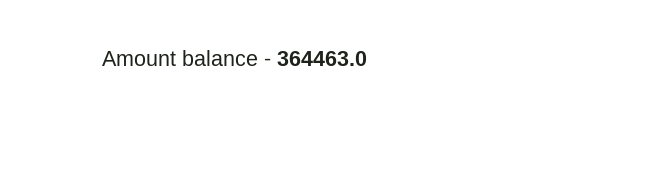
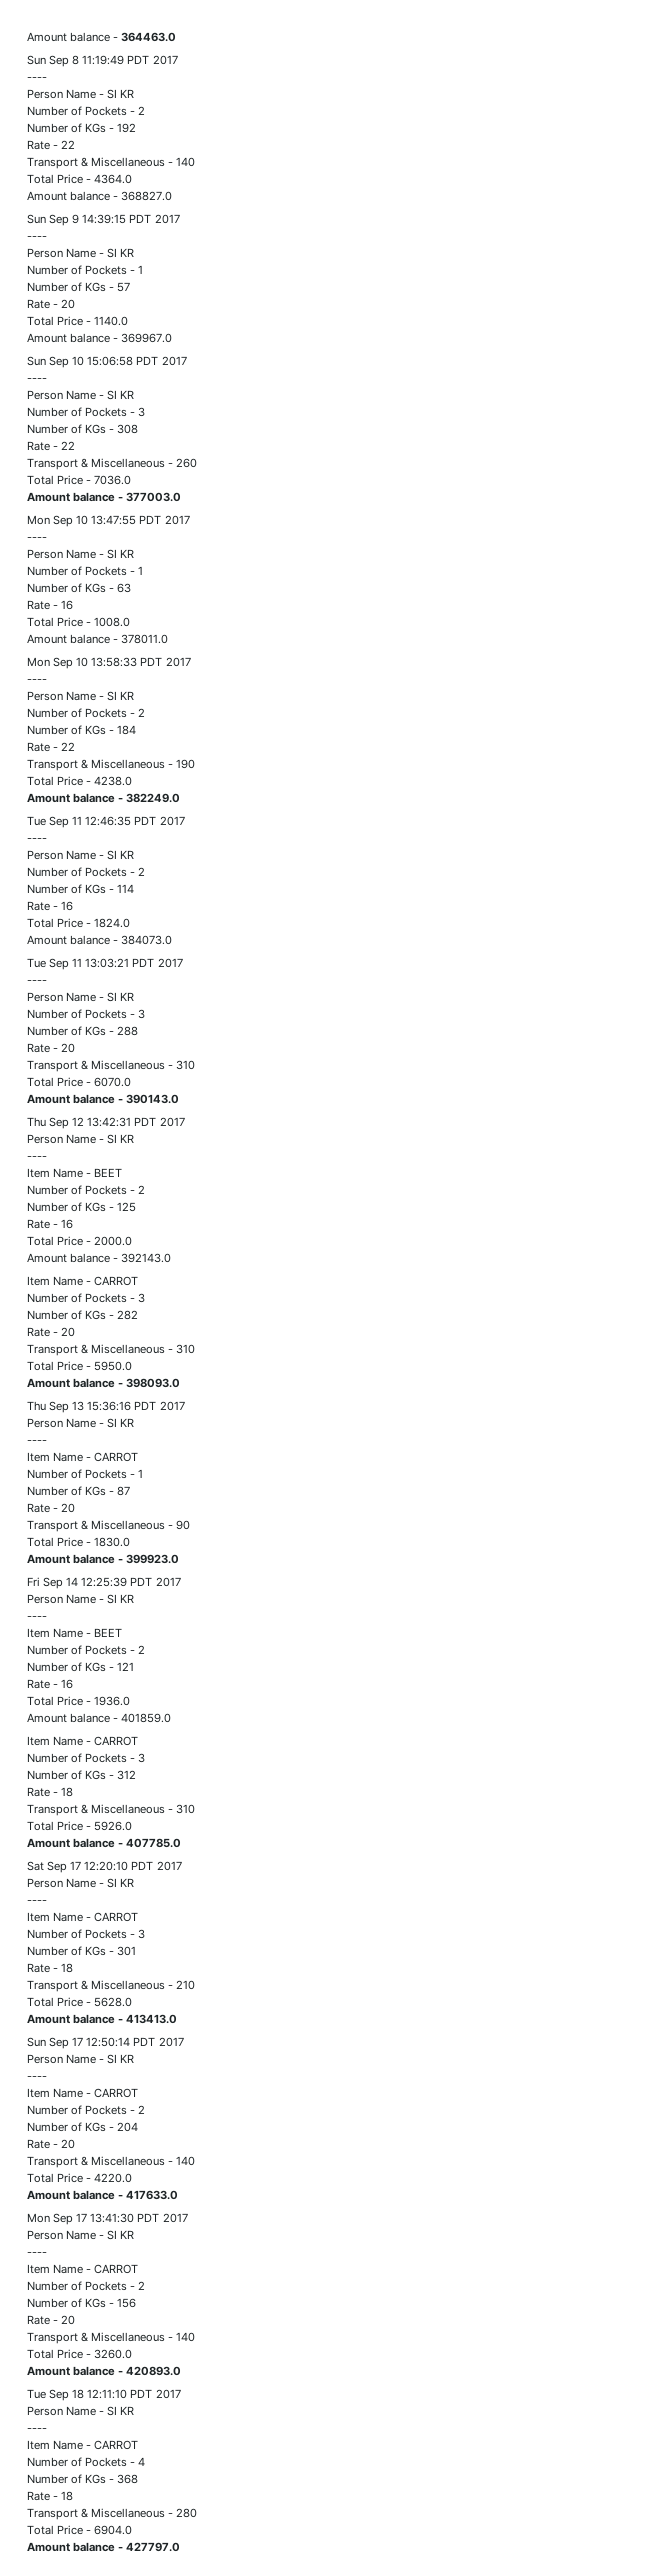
+ Sun Sep 8 11:19:49 PDT 2017
+ ----
+ Person Name - SI KR
+ Number of Pockets - 2
+ Number of KGs - 192
+ Rate - 22
+ Transport & Miscellaneous - 140
+ Total Price - 4364.0
+ Amount balance - 368827.0
+ Sun Sep 9 14:39:15 PDT 2017
+ ----
+ Person Name - SI KR
+ Number of Pockets - 1
+ Number of KGs - 57
+ Rate - 20
+ Total Price - 1140.0
+ Amount balance - 369967.0
+ Sun Sep 10 15:06:58 PDT 2017
+ ----
+ Person Name - SI KR
+ Number of Pockets - 3
+ Number of KGs - 308
+ Rate - 22
+ Transport & Miscellaneous - 260
+ Total Price - 7036.0
+ Amount balance - 377003.0
+ Mon Sep 10 13:47:55 PDT 2017
+ ----
+ Person Name - SI KR
+ Number of Pockets - 1
+ Number of KGs - 63
+ Rate - 16
+ Total Price - 1008.0
+ Amount balance - 378011.0
+ Mon Sep 10 13:58:33 PDT 2017
+ ----
+ Person Name - SI KR
+ Number of Pockets - 2
+ Number of KGs - 184
+ Rate - 22
+ Transport & Miscellaneous - 190
+ Total Price - 4238.0
+ Amount balance - 382249.0
+ Tue Sep 11 12:46:35 PDT 2017
+ ----
+ Person Name - SI KR
+ Number of Pockets - 2
+ Number of KGs - 114
+ Rate - 16
+ Total Price - 1824.0
+ Amount balance - 384073.0
+ Tue Sep 11 13:03:21 PDT 2017
+ ----
+ Person Name - SI KR
+ Number of Pockets - 3
+ Number of KGs - 288
+ Rate - 20
+ Transport & Miscellaneous - 310
+ Total Price - 6070.0
+ Amount balance - 390143.0
+ Thu Sep 12 13:42:31 PDT 2017
+ Person Name - SI KR
+ ----
+ Item Name - BEET
+ Number of Pockets - 2
+ Number of KGs - 125
+ Rate - 16
+ Total Price - 2000.0
+ Amount balance - 392143.0
+ Item Name - CARROT
+ Number of Pockets - 3
+ Number of KGs - 282
+ Rate - 20
+ Transport & Miscellaneous - 310
+ Total Price - 5950.0
+ Amount balance - 398093.0
+ Thu Sep 13 15:36:16 PDT 2017
+ Person Name - SI KR
+ ----
+ Item Name - CARROT
+ Number of Pockets - 1
+ Number of KGs - 87
+ Rate - 20
+ Transport & Miscellaneous - 90
+ Total Price - 1830.0
+ Amount balance - 399923.0
+ Fri Sep 14 12:25:39 PDT 2017
+ Person Name - SI KR
+ ----
+ Item Name - BEET
+ Number of Pockets - 2
+ Number of KGs - 121
+ Rate - 16
+ Total Price - 1936.0
+ Amount balance - 401859.0
+ Item Name - CARROT
+ Number of Pockets - 3
+ Number of KGs - 312
+ Rate - 18
+ Transport & Miscellaneous - 310
+ Total Price - 5926.0
+ Amount balance - 407785.0
+ Sat Sep 17 12:20:10 PDT 2017
+ Person Name - SI KR
+ ----
+ Item Name - CARROT
+ Number of Pockets - 3
+ Number of KGs - 301
+ Rate - 18
+ Transport & Miscellaneous - 210
+ Total Price - 5628.0
+ Amount balance - 413413.0
+ Sun Sep 17 12:50:14 PDT 2017
+ Person Name - SI KR
+ ----
+ Item Name - CARROT
+ Number of Pockets - 2
+ Number of KGs - 204
+ Rate - 20
+ Transport & Miscellaneous - 140
+ Total Price - 4220.0
+ Amount balance - 417633.0
+ Mon Sep 17 13:41:30 PDT 2017
+ Person Name - SI KR
+ ----
+ Item Name - CARROT
+ Number of Pockets - 2
+ Number of KGs - 156
+ Rate - 20
+ Transport & Miscellaneous - 140
+ Total Price - 3260.0
+ Amount balance - 420893.0
+ Tue Sep 18 12:11:10 PDT 2017
+ Person Name - SI KR
+ ----
+ Item Name - CARROT
+ Number of Pockets - 4
+ Number of KGs - 368
+ Rate - 18
+ Transport & Miscellaneous - 280
+ Total Price - 6904.0
+ Amount balance - 427797.0

